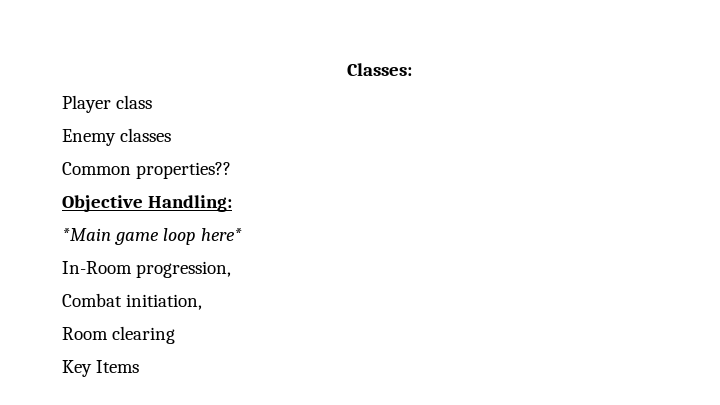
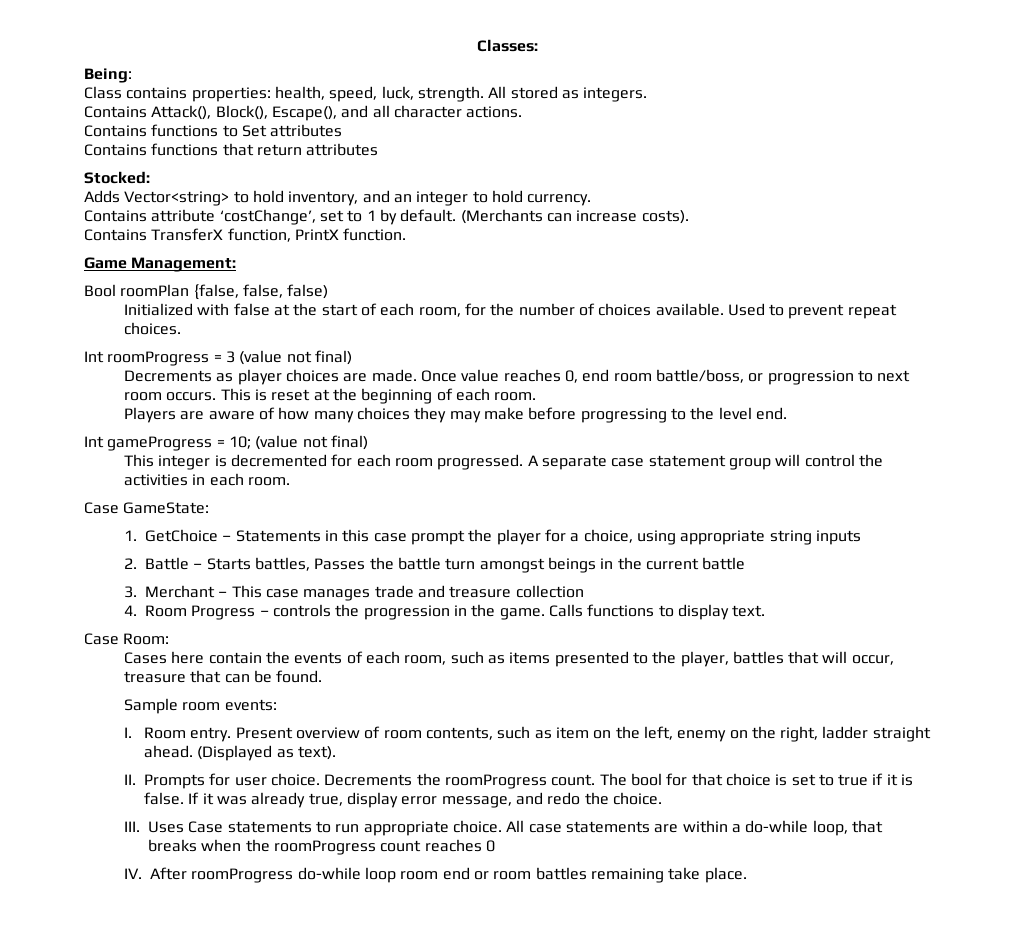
- Player class
- Enemy classes
- Common properties??
- Objective Handling:
- *Main game loop here*
- In-Room progression,
- Combat initiation,
- Room clearing
- Key Items
+ Being:
+ Class contains properties: health, speed, luck, strength. All stored as integers.
+ Contains Attack(), Block(), Escape(), and all character actions.
+ Contains functions to Set attributes
+ Contains functions that return attributes
+ Stocked:
+ Adds Vector<string> to hold inventory, and an integer to hold currency.
+ Contains attribute ‘costChange’, set to 1 by default. (Merchants can increase costs).
+ Contains TransferX function, PrintX function.
+ Game Management:
+ Bool roomPlan {false, false, false)
+ Initialized with false at the start of each room, for the number of choices available. Used to prevent repeat choices.
+ Int roomProgress = 3 (value not final)
+ Decrements as player choices are made. Once value reaches 0, end room battle/boss, or progression to next room occurs. This is reset at the beginning of each room.
+ Players are aware of how many choices they may make before progressing to the level end.
+ Int gameProgress = 10; (value not final)
+ This integer is decremented for each room progressed. A separate case statement group will control the activities in each room.
+ Case GameState:
+ 1. GetChoice – Statements in this case prompt the player for a choice, using appropriate string inputs
+ 2. Battle – Starts battles, Passes the battle turn amongst beings in the current battle
+ 3. Merchant – This case manages trade and treasure collection
+ 4. Room Progress – controls the progression in the game. Calls functions to display text.
+ Case Room:
+ Cases here contain the events of each room, such as items presented to the player, battles that will occur, treasure that can be found.
+ Sample room events:
+ I. Room entry. Present overview of room contents, such as item on the left, enemy on the right, ladder straight ahead. (Displayed as text).
+ II. Prompts for user choice. Decrements the roomProgress count. The bool for that choice is set to true if it is false. If it was already true, display error message, and redo the choice.
+ III. Uses Case statements to run appropriate choice. All case statements are within a do-while loop, that breaks when the roomProgress count reaches 0
+ IV. After roomProgress do-while loop room end or room battles remaining take place.

